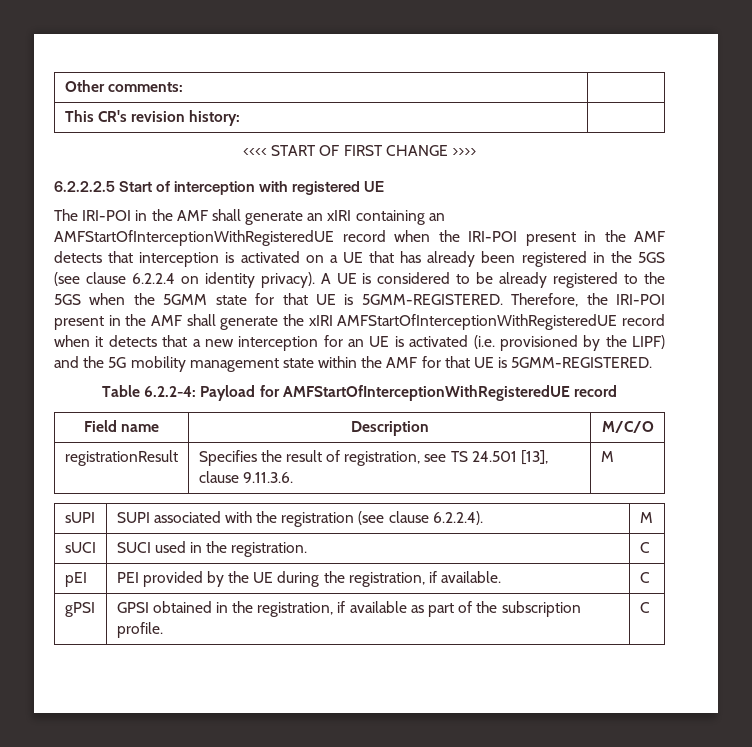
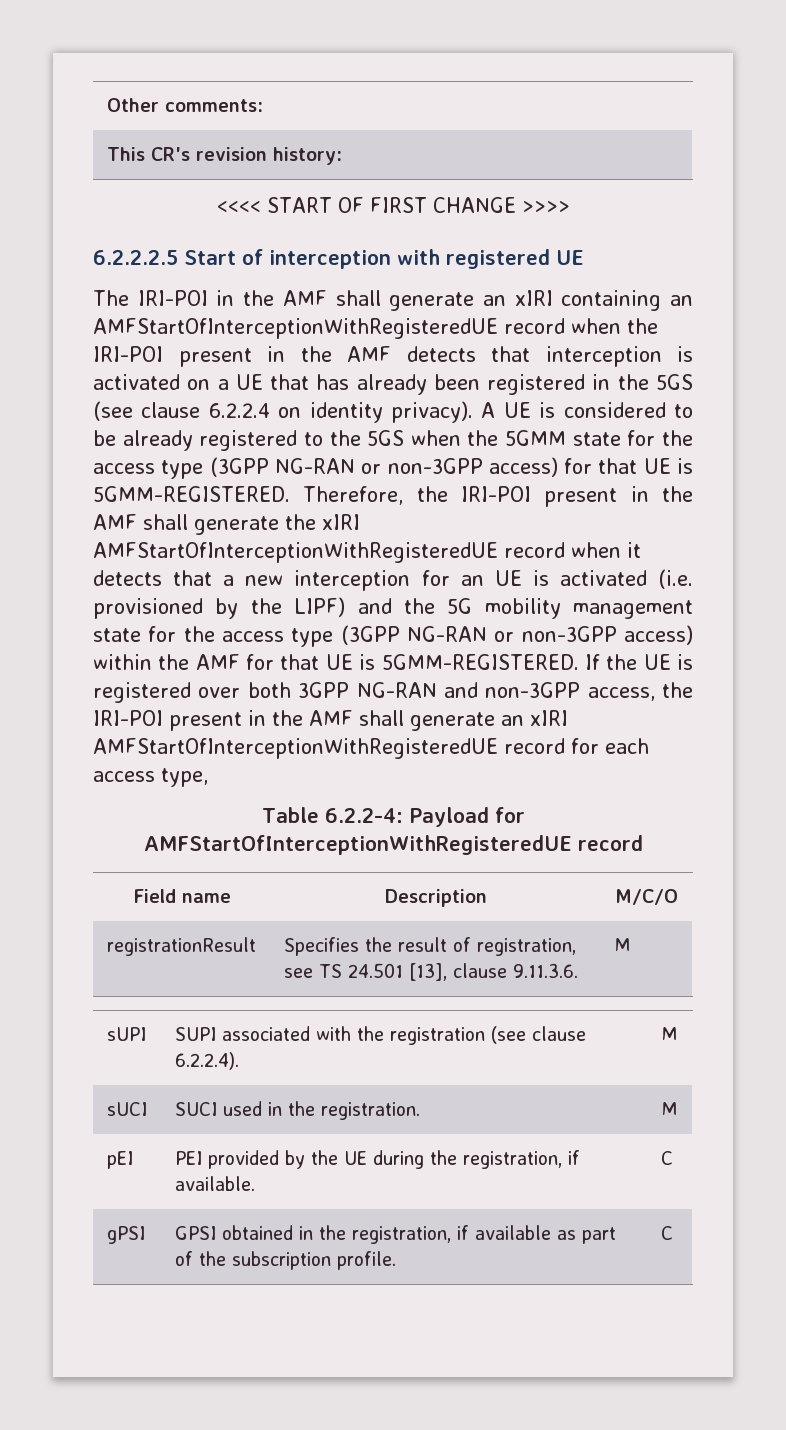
- A UE is considered to be already registered to the 5GS when the 5GMM state for that UE is 5GMM-REGISTERED.
+ A UE is considered to be already registered to the 5GS when the 5GMM state for the access type (3GPP NG-RAN or non-3GPP access) for that UE is 5GMM-REGISTERED.
- Therefore, the IRI-POI present in the AMF shall generate the xIRI AMFStartOfInterceptionWithRegisteredUE record when it detects that a new interception for an UE is activated (i.e. provisioned by the LIPF) and the 5G mobility management state within the AMF for that UE is 5GMM-REGISTERED.
+ Therefore, the IRI-POI present in the AMF shall generate the xIRI AMFStartOfInterceptionWithRegisteredUE record when it detects that a new interception for an UE is activated (i.e. provisioned by the LIPF) and the 5G mobility management state for the access type (3GPP NG-RAN or non-3GPP access) within the AMF for that UE is 5GMM-REGISTERED. If the UE is registered over both 3GPP NG-RAN and non-3GPP access, the IRI-POI present in the AMF shall generate an xIRI AMFStartOfInterceptionWithRegisteredUE record for each access type,
- sUCI | SUCI used in the registration. | C
+ sUCI | SUCI used in the registration. | M

